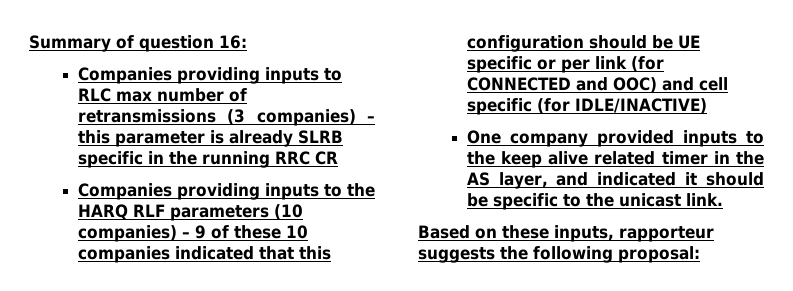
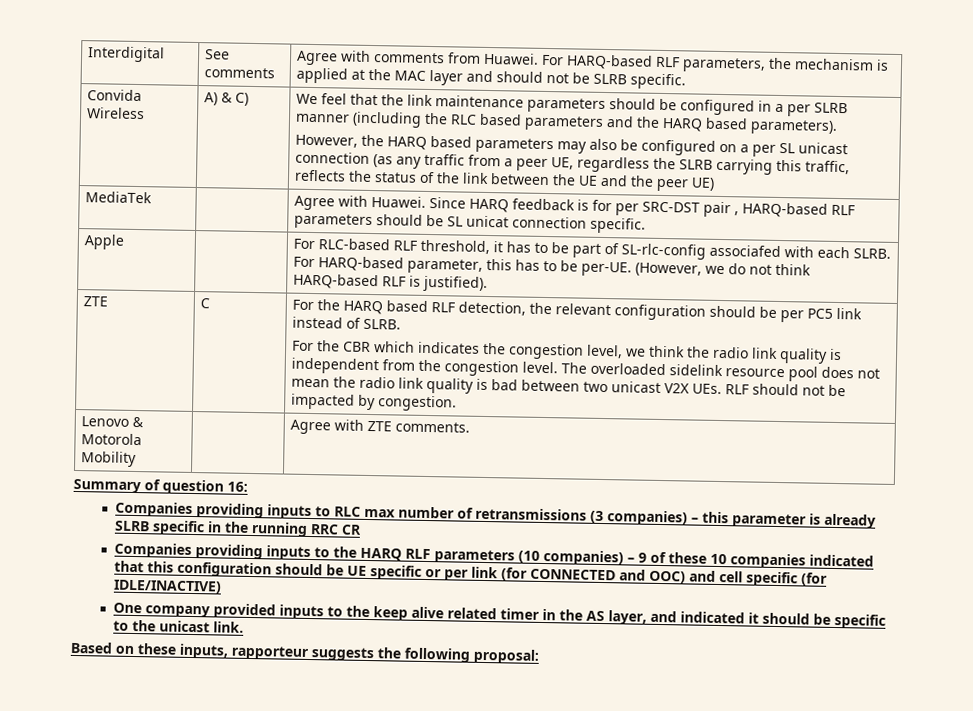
+ Interdigital | See comments | Agree with comments from Huawei. For HARQ-based RLF parameters, the mechanism is applied at the MAC layer and should not be SLRB specific.
+ Convida Wireless | A) & C) | We feel that the link maintenance parameters should be configured in a per SLRB manner (including the RLC based parameters and the HARQ based parameters).
+ However, the HARQ based parameters may also be configured on a per SL unicast connection (as any traffic from a peer UE, regardless the SLRB carrying this traffic, reflects the status of the link between the UE and the peer UE)
+ MediaTek | | Agree with Huawei. Since HARQ feedback is for per SRC-DST pair , HARQ-based RLF parameters should be SL unicat connection specific.
+ Apple | | For RLC-based RLF threshold, it has to be part of SL-rlc-config associafed with each SLRB. For HARQ-based parameter, this has to be per-UE. (However, we do not think HARQ-based RLF is justified).
+ ZTE | C | For the HARQ based RLF detection, the relevant configuration should be per PC5 link instead of SLRB.
+ For the CBR which indicates the congestion level, we think the radio link quality is independent from the congestion level. The overloaded sidelink resource pool does not mean the radio link quality is bad between two unicast V2X UEs. RLF should not be impacted by congestion.
+ Lenovo & Motorola Mobility | | Agree with ZTE comments.

